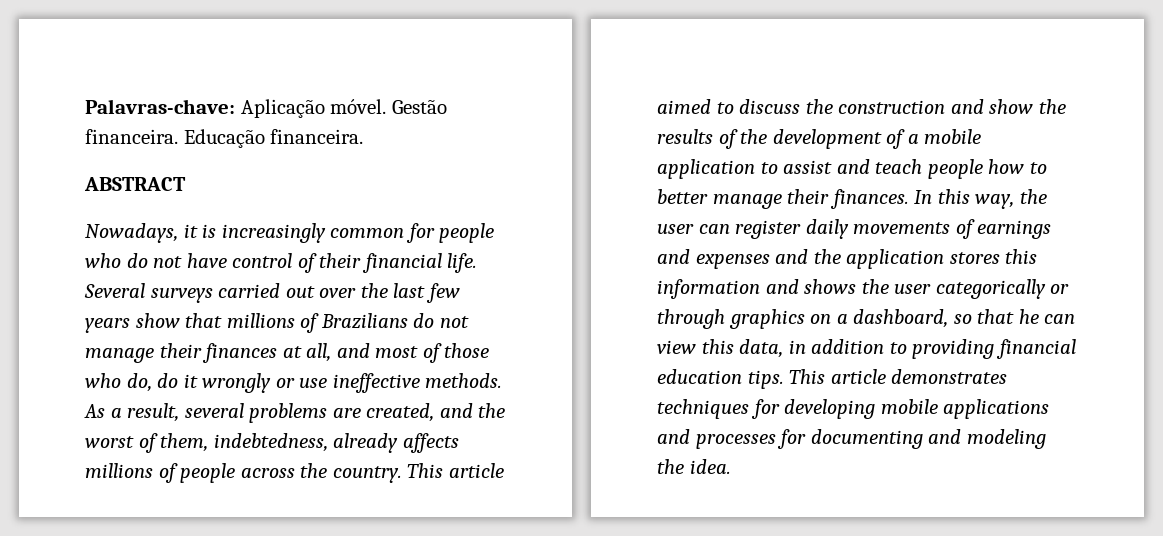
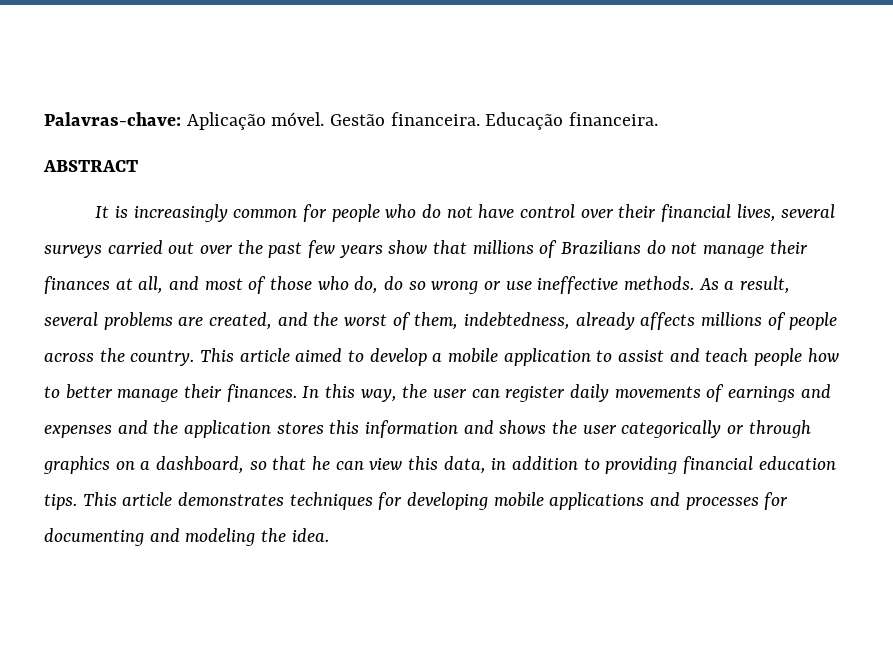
- Nowadays, it is increasingly common for people who do not have control of their financial life. Several surveys carried out over the last few years show that millions of Brazilians do not manage their finances at all, and most of those who do, do it wrongly or use ineffective methods.
+ It is increasingly common for people who do not have control over their financial lives, several surveys carried out over the past few years show that millions of Brazilians do not manage their finances at all, and most of those who do, do so wrong or use ineffective methods.
- This article aimed to discuss the construction and show the results of the development of a mobile application to assist and teach people how to better manage their finances.
+ This article aimed to develop a mobile application to assist and teach people how to better manage their finances.

